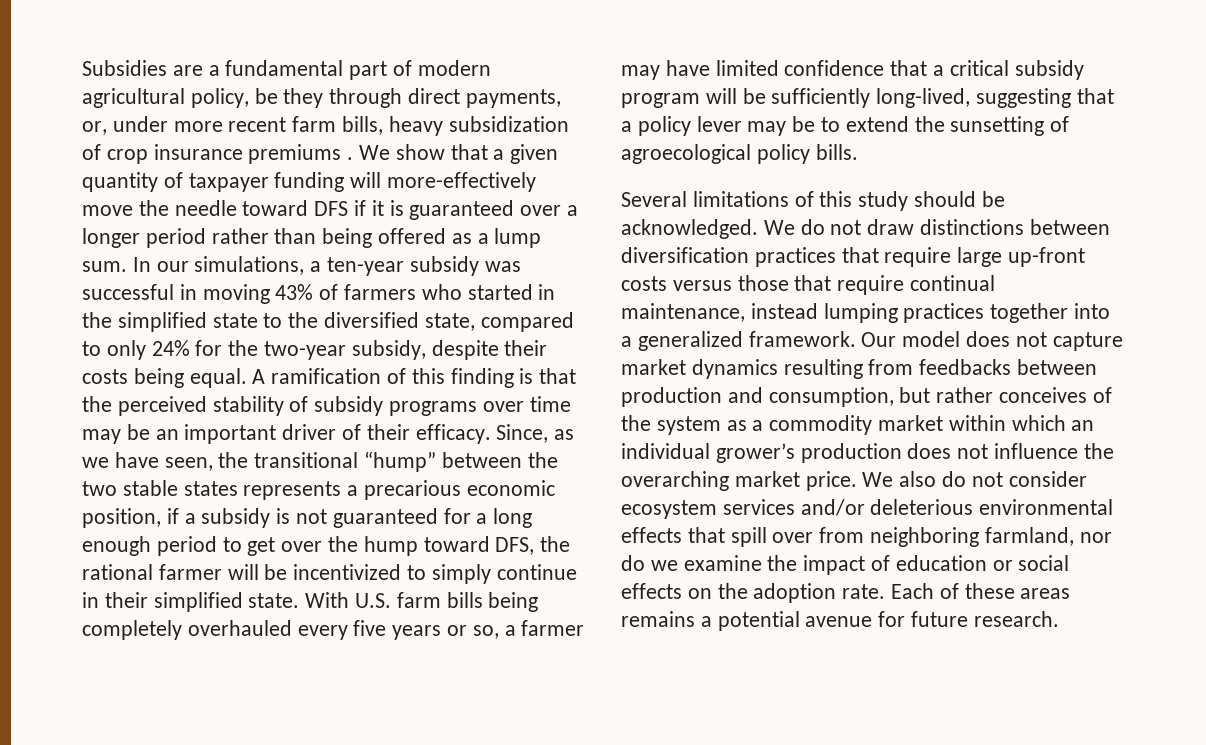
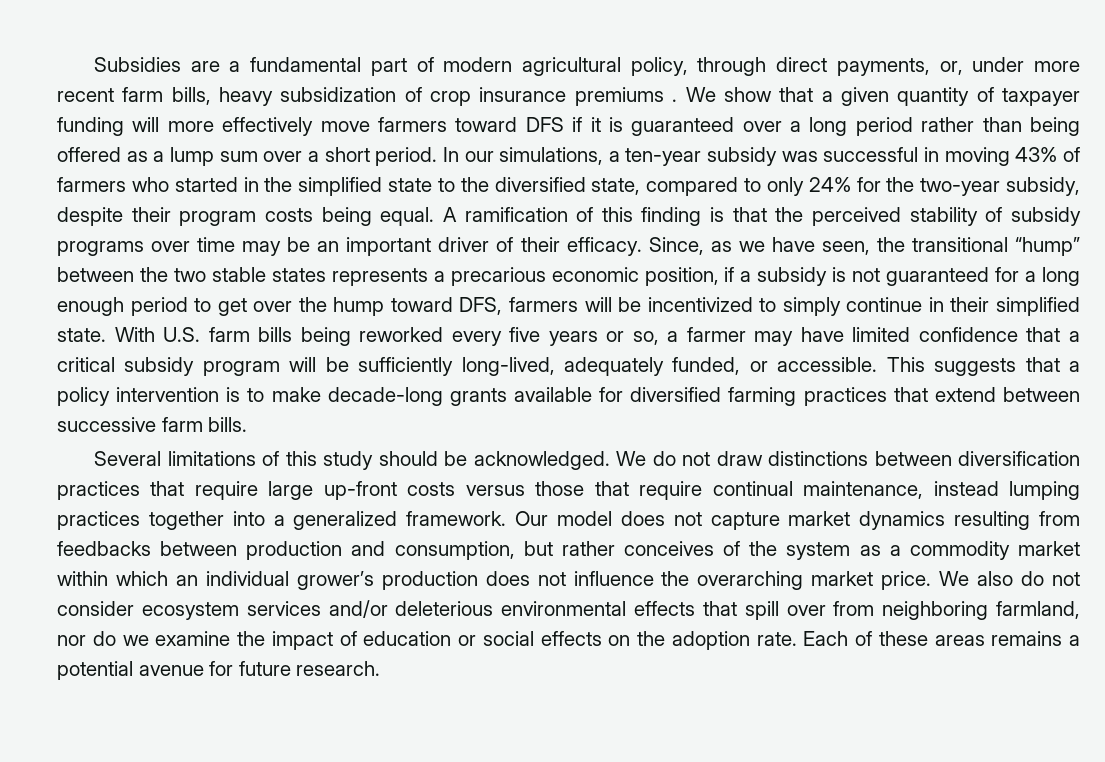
- Subsidies are a fundamental part of modern agricultural policy, be they through direct payments, or, under more recent farm bills, heavy subsidization of crop insurance premiums .
+ Subsidies are a fundamental part of modern agricultural policy, through direct payments, or, under more recent farm bills, heavy subsidization of crop insurance premiums .
- We show that a given quantity of taxpayer funding will more-effectively move the needle toward DFS if it is guaranteed over a longer period rather than being offered as a lump sum.
+ We show that a given quantity of taxpayer funding will more effectively move farmers toward DFS if it is guaranteed over a long period rather than being offered as a lump sum over a short period.
- In our simulations, a ten-year subsidy was successful in moving 43% of farmers who started in the simplified state to the diversified state, compared to only 24% for the two-year subsidy, despite their costs being equal.
+ In our simulations, a ten-year subsidy was successful in moving 43% of farmers who started in the simplified state to the diversified state, compared to only 24% for the two-year subsidy, despite their program costs being equal.
- Since, as we have seen, the transitional “hump” between the two stable states represents a precarious economic position, if a subsidy is not guaranteed for a long enough period to get over the hump toward DFS, the rational farmer will be incentivized to simply continue in their simplified state.
+ Since, as we have seen, the transitional “hump” between the two stable states represents a precarious economic position, if a subsidy is not guaranteed for a long enough period to get over the hump toward DFS, farmers will be incentivized to simply continue in their simplified state.
- With U.S. farm bills being completely overhauled every five years or so, a farmer may have limited confidence that a critical subsidy program will be sufficiently long-lived, suggesting that a policy lever may be to extend the sunsetting of agroecological policy bills.
+ With U.S. farm bills being reworked every five years or so, a farmer may have limited confidence that a critical subsidy program will be sufficiently long-lived, adequately funded, or accessible. This suggests that a policy intervention is to make decade-long grants available for diversified farming practices that extend between successive farm bills.

